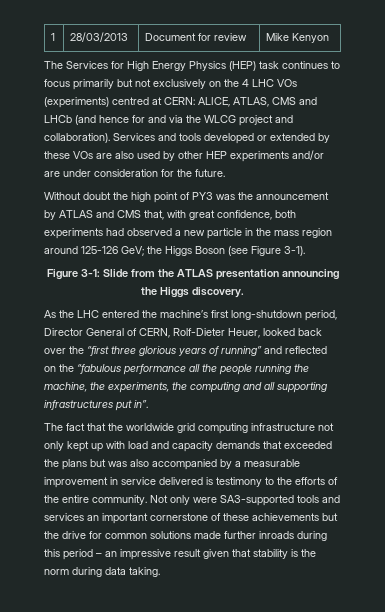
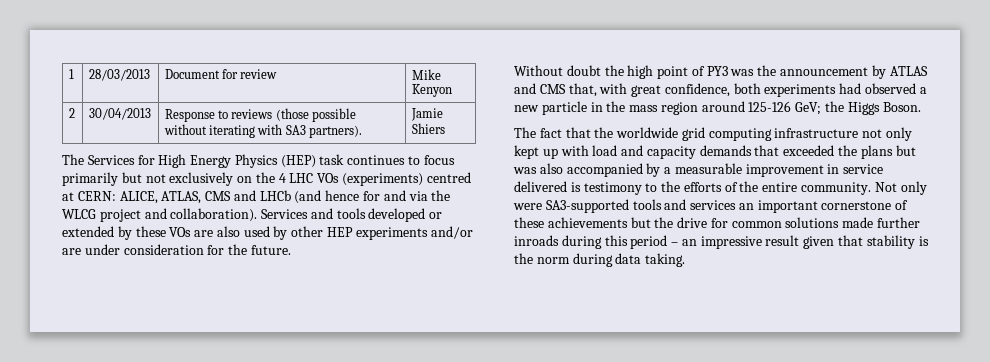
+ 2 | 30/04/2013 | Response to reviews (those possible without iterating with SA3 partners). | Jamie Shiers
- Without doubt the high point of PY3 was the announcement by ATLAS and CMS that, with great confidence, both experiments had observed a new particle in the mass region around 125-126 GeV; the Higgs Boson (see Figure 3-1).
- Figure 3-1: Slide from the ATLAS presentation announcing the Higgs discovery.
- As the LHC entered the machine’s first long-shutdown period, Director General of CERN, Rolf-Dieter Heuer, looked back over the “first three glorious years of running” and reflected on the “fabulous performance all the people running the machine, the experiments, the computing and all supporting infrastructures put in”.
+ Without doubt the high point of PY3 was the announcement by ATLAS and CMS that, with great confidence, both experiments had observed a new particle in the mass region around 125-126 GeV; the Higgs Boson.

